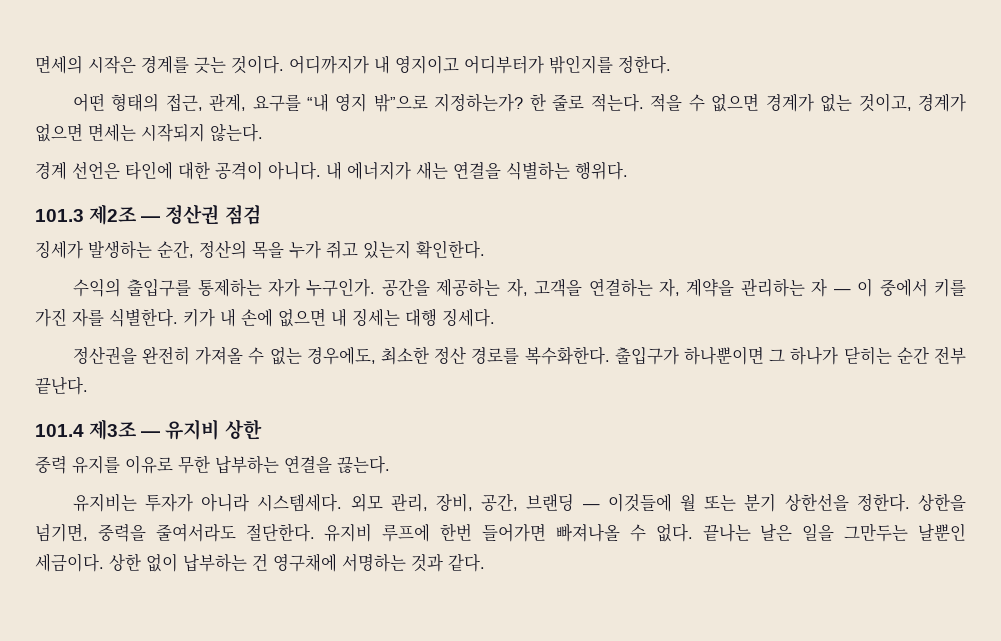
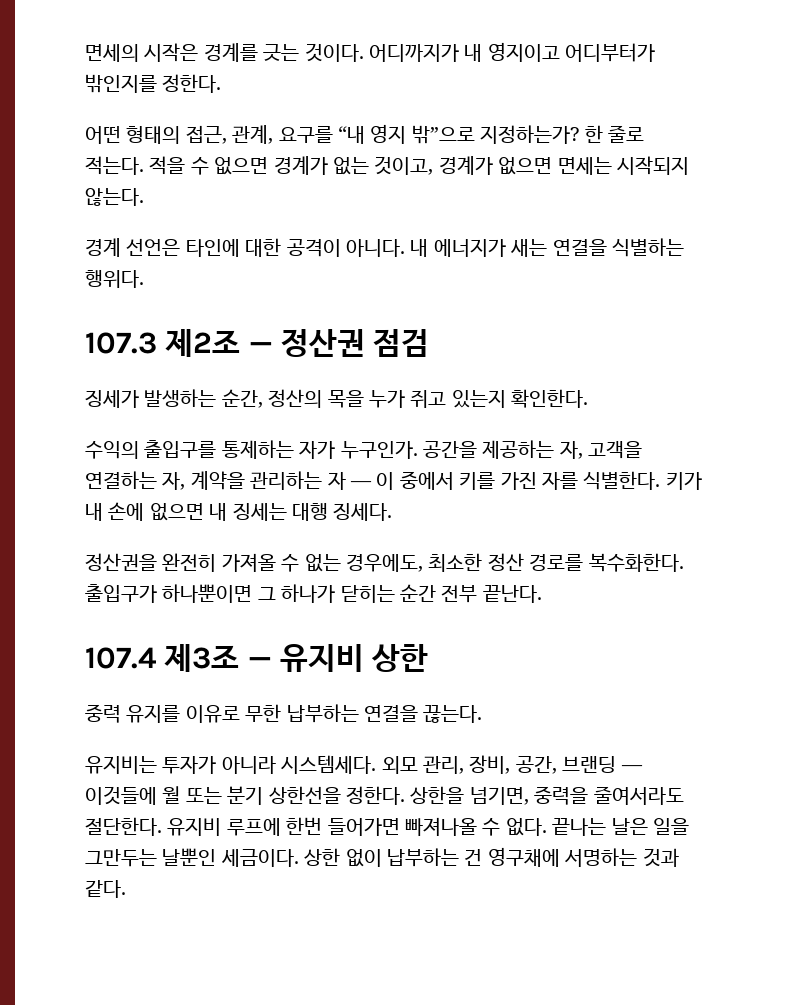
- 101.3 제2조 — 정산권 점검
+ 107.3 제2조 — 정산권 점검
- 101.4 제3조 — 유지비 상한
+ 107.4 제3조 — 유지비 상한

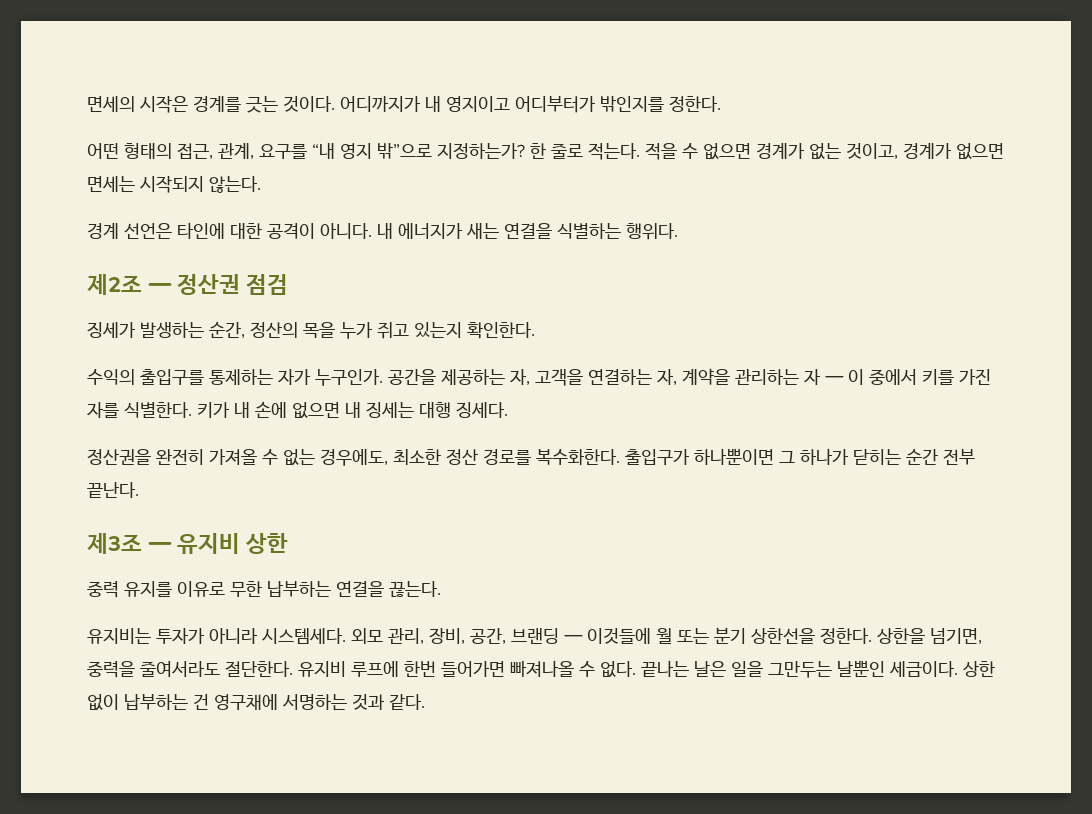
- 107.3 제2조 — 정산권 점검
+ 제2조 — 정산권 점검
- 107.4 제3조 — 유지비 상한
+ 제3조 — 유지비 상한

